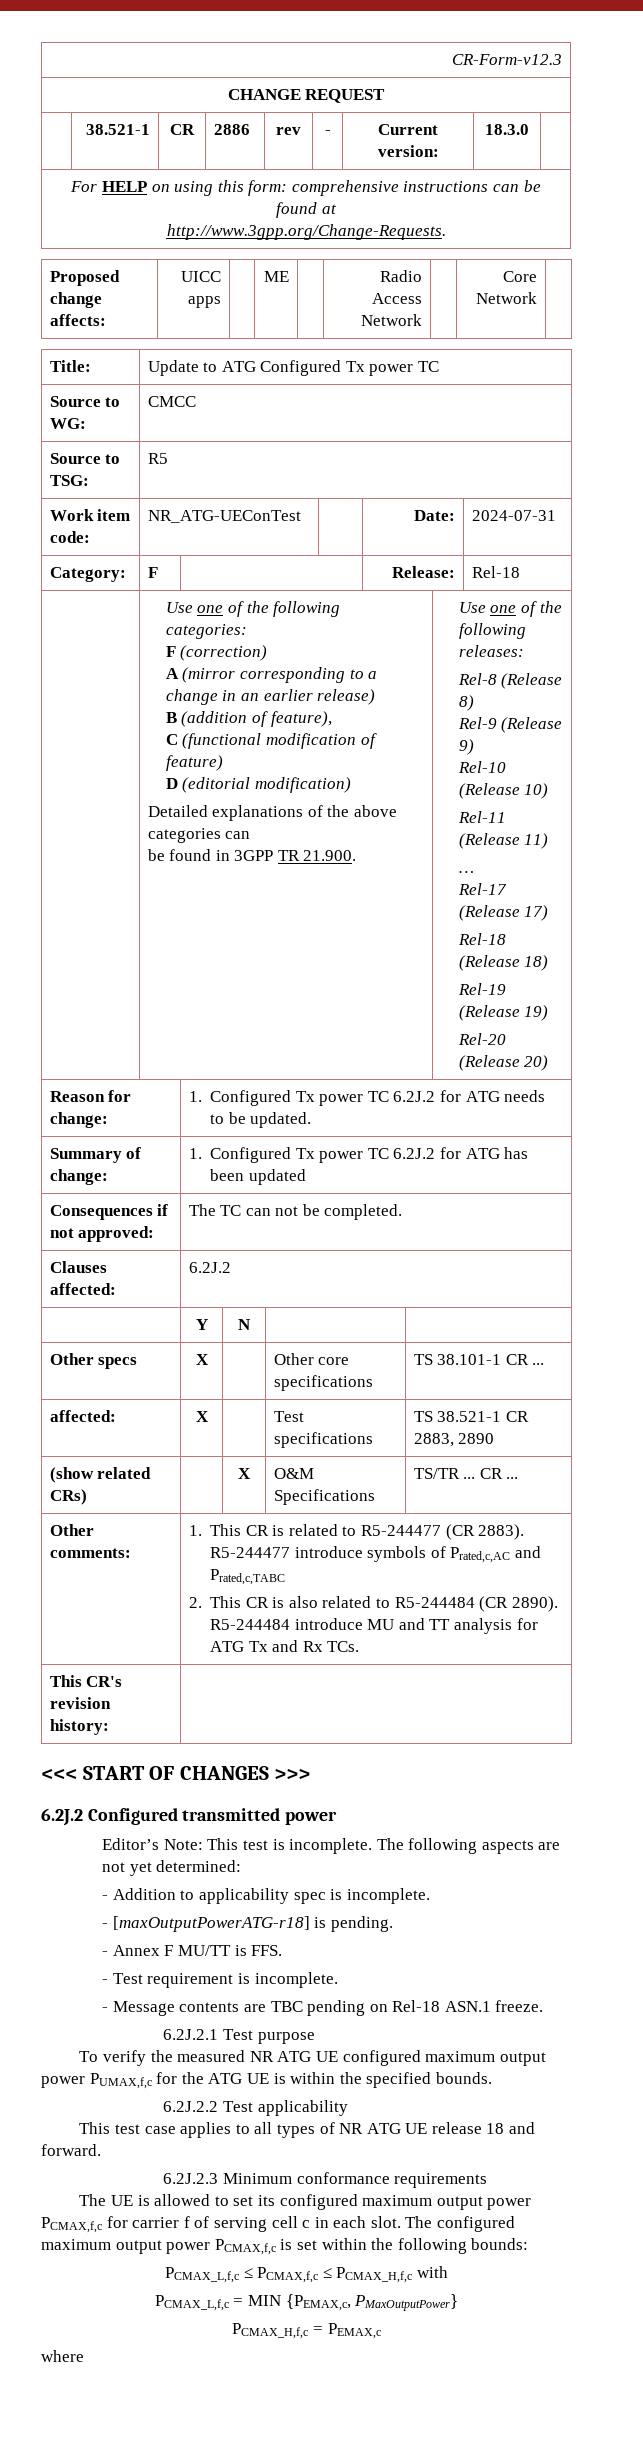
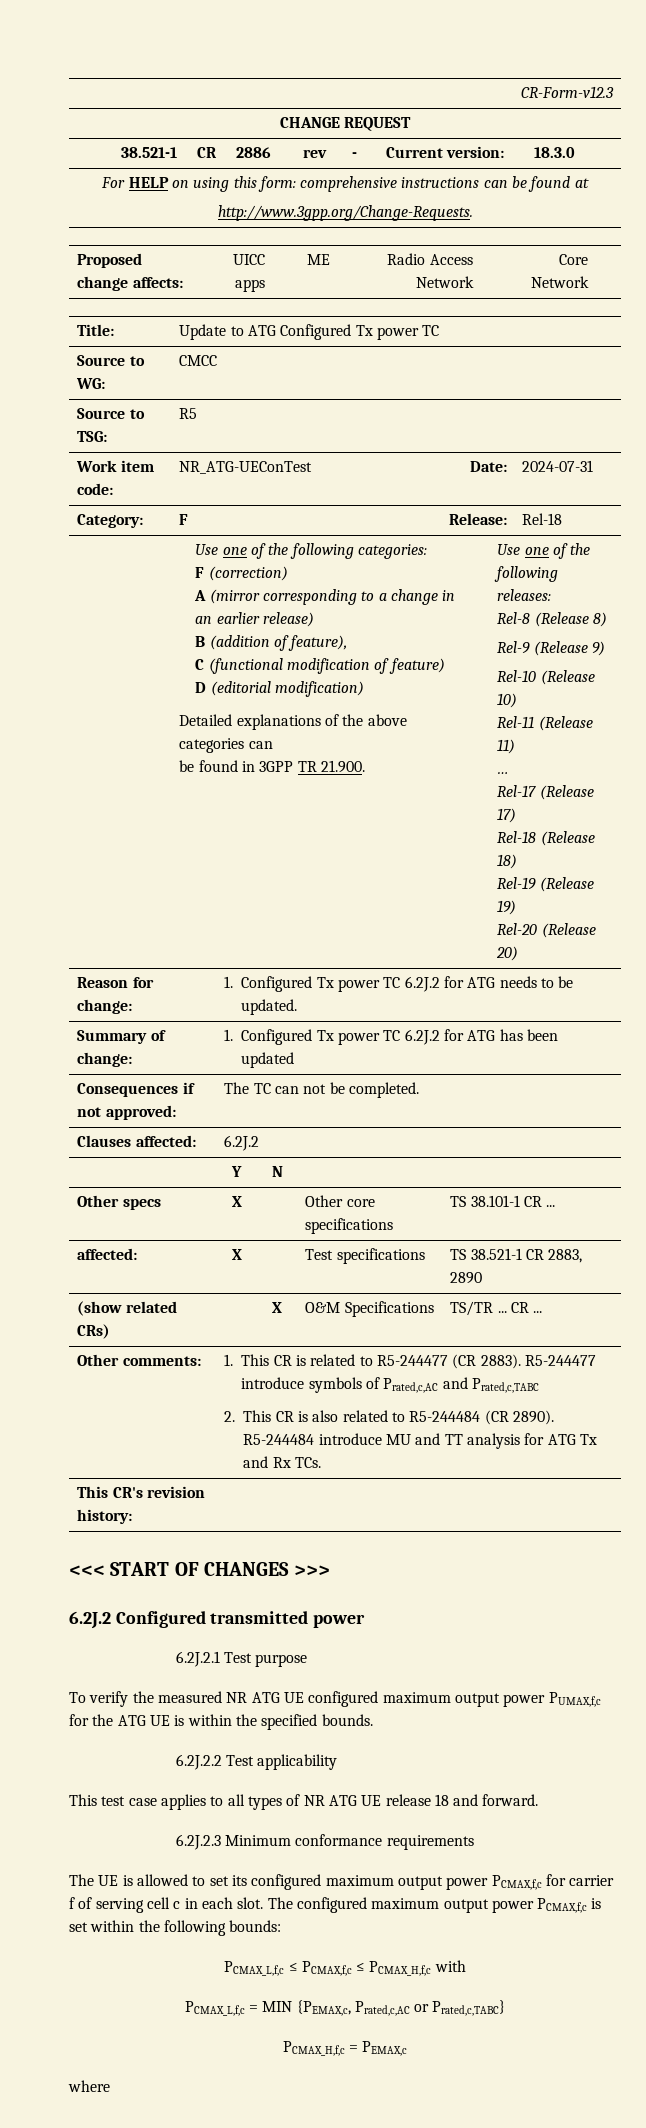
- Editor’s Note: This test is incomplete. The following aspects are not yet determined:
- - Addition to applicability spec is incomplete.
- - [maxOutputPowerATG-r18] is pending.
- - Annex F MU/TT is FFS.
- - Test requirement is incomplete.
- - Message contents are TBC pending on Rel-18 ASN.1 freeze.
- PCMAX_L,f,c = MIN {PEMAX,c, PMaxOutputPower}
+ PCMAX_L,f,c = MIN {PEMAX,c, Prated,c,AC or Prated,c,TABC}

